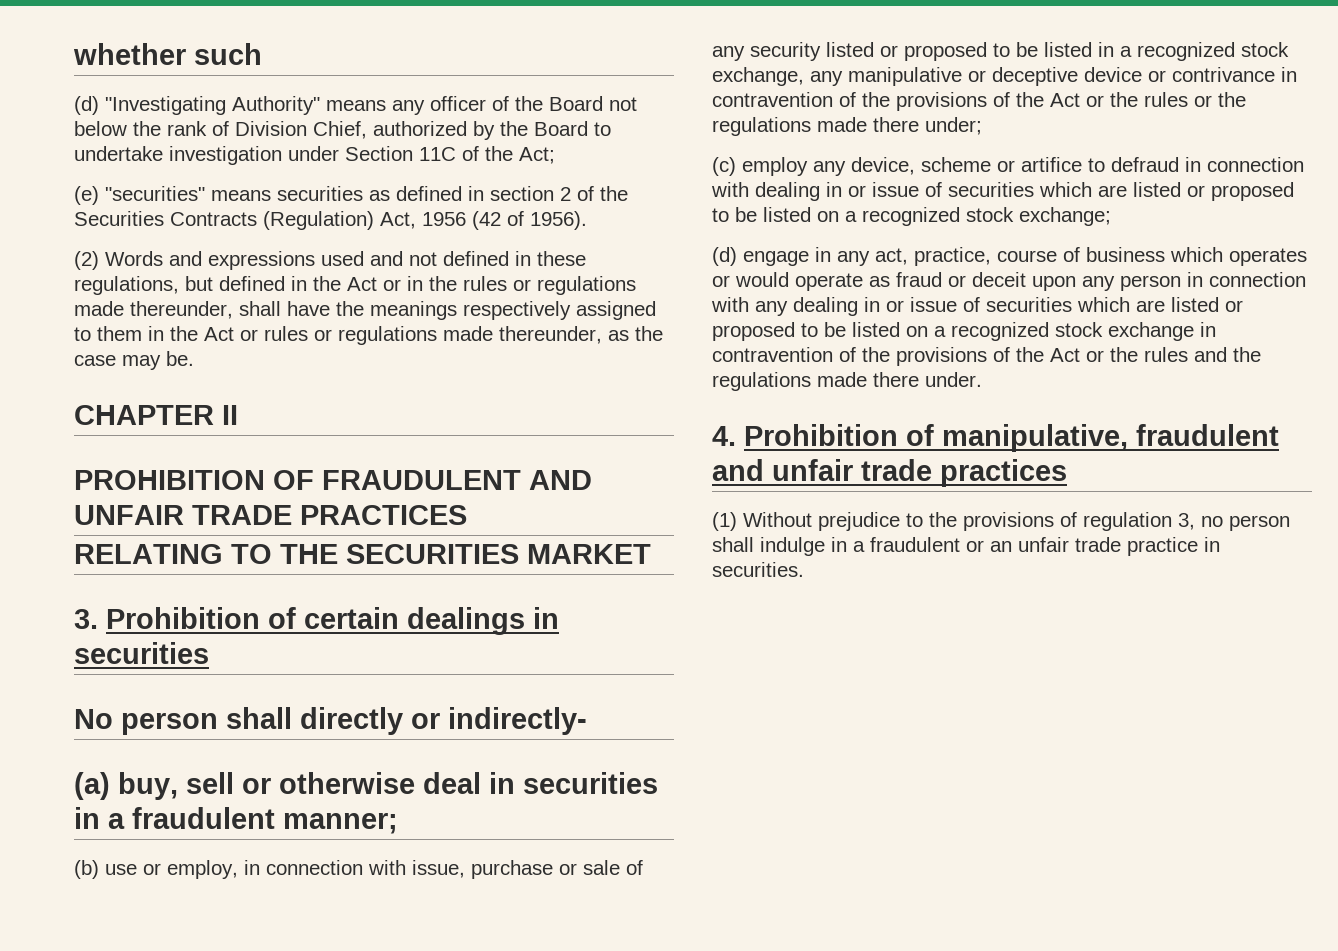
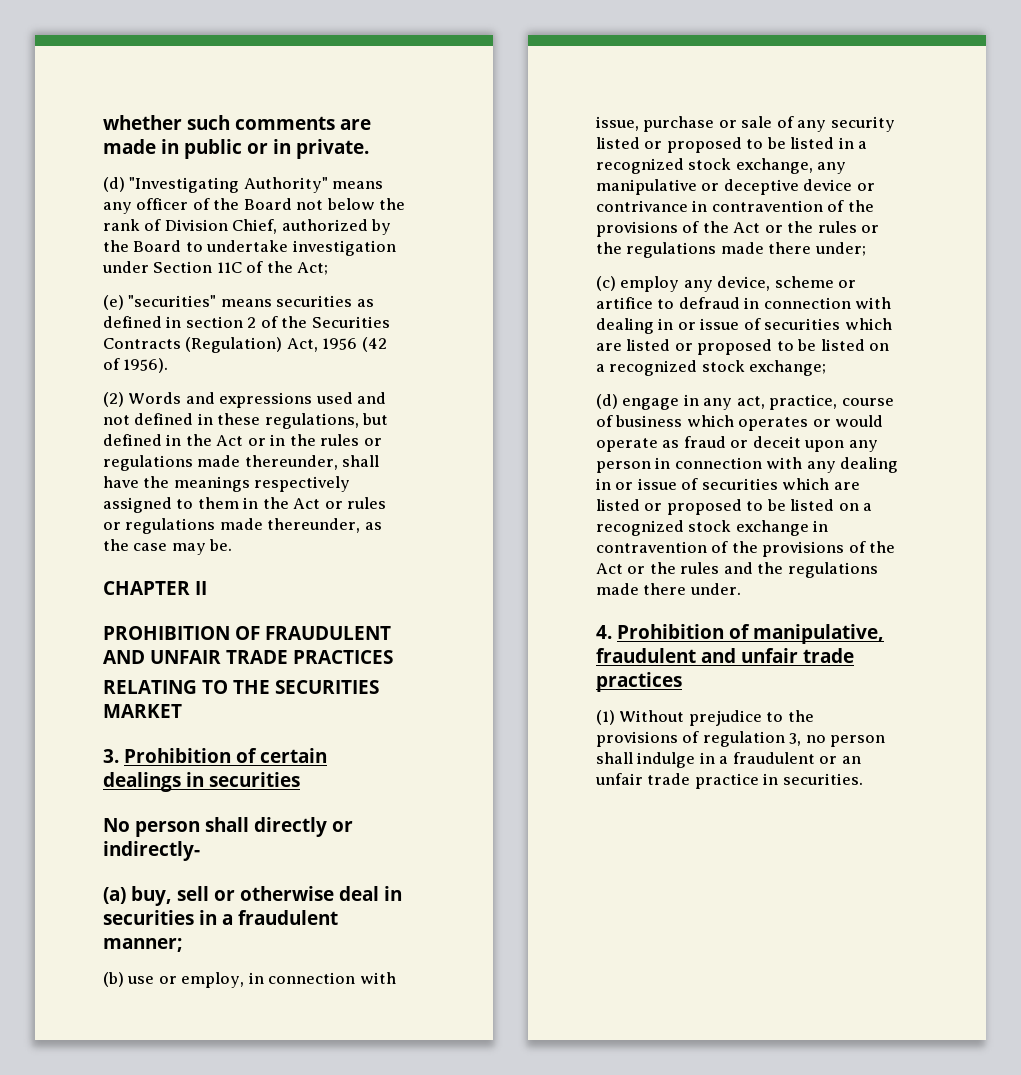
- whether such
+ whether such comments are made in public or in private.

